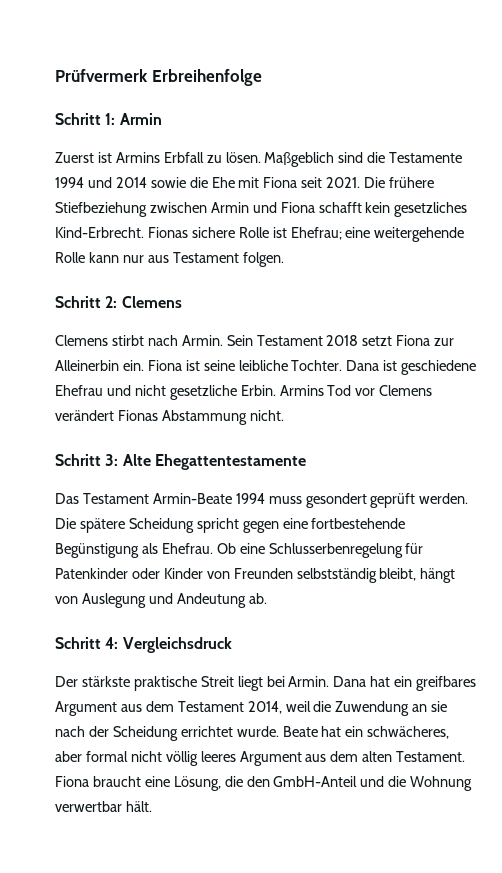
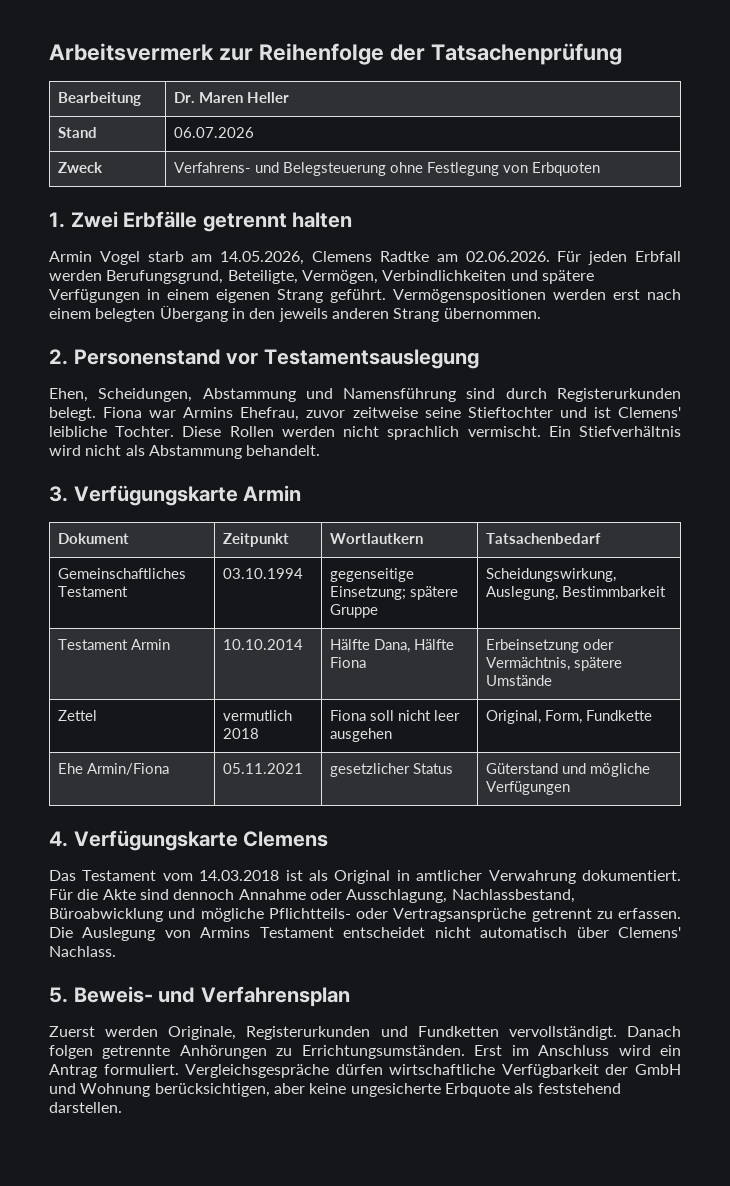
- Prüfvermerk Erbreihenfolge
- Schritt 1: Armin
- Zuerst ist Armins Erbfall zu lösen. Maßgeblich sind die Testamente 1994 und 2014 sowie die Ehe mit Fiona seit 2021. Die frühere Stiefbeziehung zwischen Armin und Fiona schafft kein gesetzliches Kind-Erbrecht. Fionas sichere Rolle ist Ehefrau; eine weitergehende Rolle kann nur aus Testament folgen.
- Schritt 2: Clemens
- Clemens stirbt nach Armin. Sein Testament 2018 setzt Fiona zur Alleinerbin ein. Fiona ist seine leibliche Tochter. Dana ist geschiedene Ehefrau und nicht gesetzliche Erbin. Armins Tod vor Clemens verändert Fionas Abstammung nicht.
- Schritt 3: Alte Ehegattentestamente
- Das Testament Armin-Beate 1994 muss gesondert geprüft werden. Die spätere Scheidung spricht gegen eine fortbestehende Begünstigung als Ehefrau. Ob eine Schlusserbenregelung für Patenkinder oder Kinder von Freunden selbstständig bleibt, hängt von Auslegung und Andeutung ab.
- Schritt 4: Vergleichsdruck
- Der stärkste praktische Streit liegt bei Armin. Dana hat ein greifbares Argument aus dem Testament 2014, weil die Zuwendung an sie nach der Scheidung errichtet wurde. Beate hat ein schwächeres, aber formal nicht völlig leeres Argument aus dem alten Testament. Fiona braucht eine Lösung, die den GmbH-Anteil und die Wohnung verwertbar hält.
+ Arbeitsvermerk zur Reihenfolge der Tatsachenprüfung
+ Bearbeitung | Dr. Maren Heller
+ Stand | 06.07.2026
+ Zweck | Verfahrens- und Belegsteuerung ohne Festlegung von Erbquoten
+ 1. Zwei Erbfälle getrennt halten
+ Armin Vogel starb am 14.05.2026, Clemens Radtke am 02.06.2026. Für jeden Erbfall werden Berufungsgrund, Beteiligte, Vermögen, Verbindlichkeiten und spätere Verfügungen in einem eigenen Strang geführt. Vermögenspositionen werden erst nach einem belegten Übergang in den jeweils anderen Strang übernommen.
+ 2. Personenstand vor Testamentsauslegung
+ Ehen, Scheidungen, Abstammung und Namensführung sind durch Registerurkunden belegt. Fiona war Armins Ehefrau, zuvor zeitweise seine Stieftochter und ist Clemens' leibliche Tochter. Diese Rollen werden nicht sprachlich vermischt. Ein Stiefverhältnis wird nicht als Abstammung behandelt.
+ 3. Verfügungskarte Armin
+ Dokument | Zeitpunkt | Wortlautkern | Tatsachenbedarf
+ Gemeinschaftliches Testament | 03.10.1994 | gegenseitige Einsetzung; spätere Gruppe | Scheidungswirkung, Auslegung, Bestimmbarkeit
+ Testament Armin | 10.10.2014 | Hälfte Dana, Hälfte Fiona | Erbeinsetzung oder Vermächtnis, spätere Umstände
+ Zettel | vermutlich 2018 | Fiona soll nicht leer ausgehen | Original, Form, Fundkette
+ Ehe Armin/Fiona | 05.11.2021 | gesetzlicher Status | Güterstand und mögliche Verfügungen
+ 4. Verfügungskarte Clemens
+ Das Testament vom 14.03.2018 ist als Original in amtlicher Verwahrung dokumentiert. Für die Akte sind dennoch Annahme oder Ausschlagung, Nachlassbestand, Büroabwicklung und mögliche Pflichtteils- oder Vertragsansprüche getrennt zu erfassen. Die Auslegung von Armins Testament entscheidet nicht automatisch über Clemens' Nachlass.
+ 5. Beweis- und Verfahrensplan
+ Zuerst werden Originale, Registerurkunden und Fundketten vervollständigt. Danach folgen getrennte Anhörungen zu Errichtungsumständen. Erst im Anschluss wird ein Antrag formuliert. Vergleichsgespräche dürfen wirtschaftliche Verfügbarkeit der GmbH und Wohnung berücksichtigen, aber keine ungesicherte Erbquote als feststehend darstellen.

